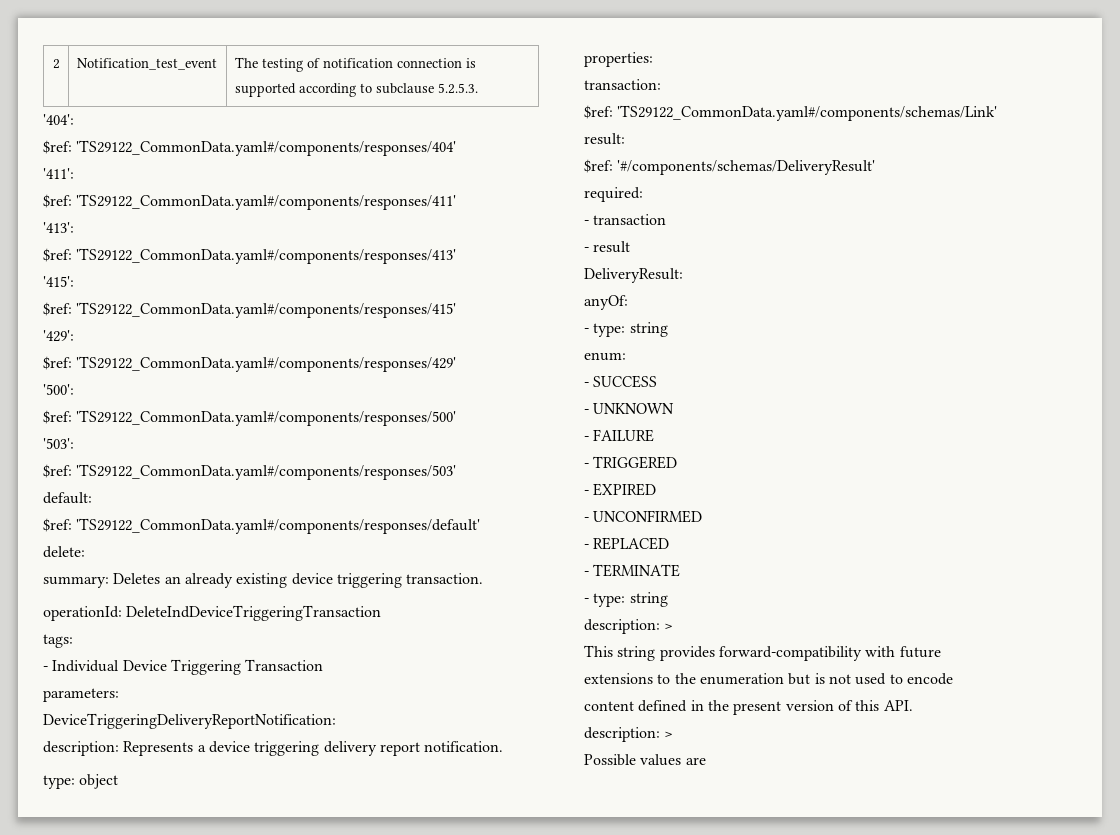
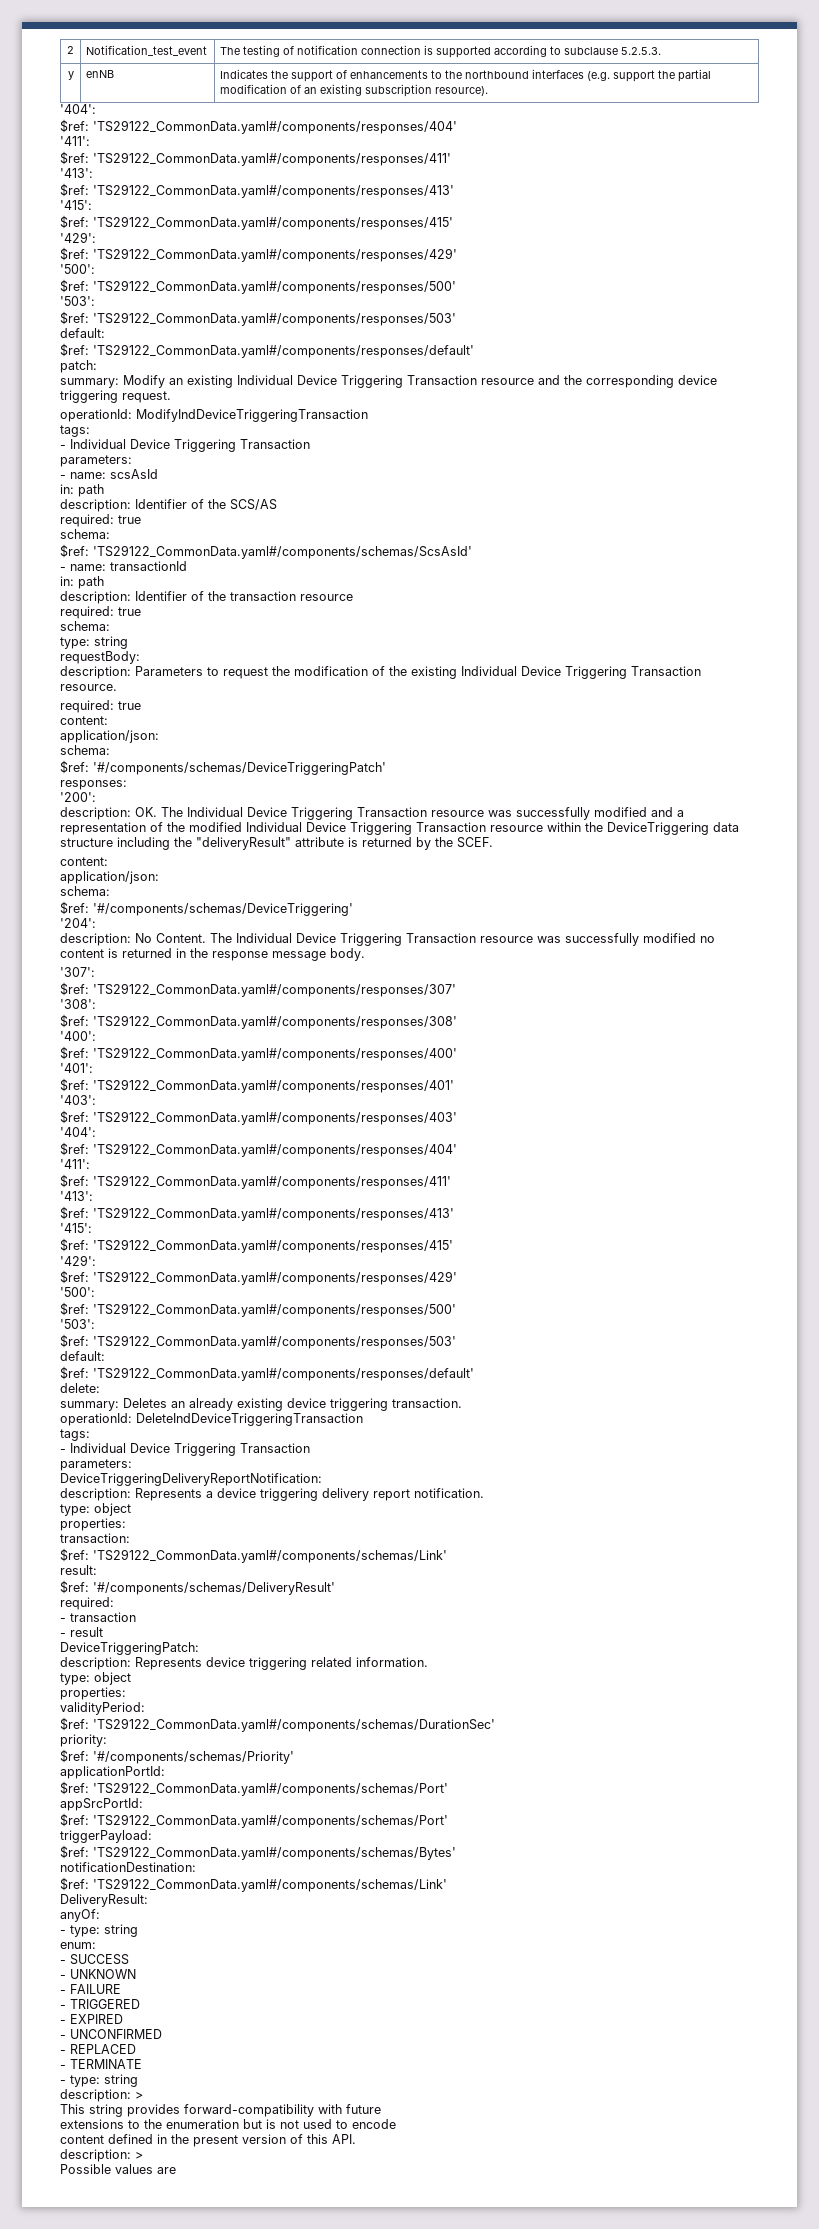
+ y | enNB | Indicates the support of enhancements to the northbound interfaces (e.g. support the partial modification of an existing subscription resource).
+ '404':
+ $ref: 'TS29122_CommonData.yaml#/components/responses/404'
+ '411':
+ $ref: 'TS29122_CommonData.yaml#/components/responses/411'
+ '413':
+ $ref: 'TS29122_CommonData.yaml#/components/responses/413'
+ '415':
+ $ref: 'TS29122_CommonData.yaml#/components/responses/415'
+ '429':
+ $ref: 'TS29122_CommonData.yaml#/components/responses/429'
+ '500':
+ $ref: 'TS29122_CommonData.yaml#/components/responses/500'
+ '503':
+ $ref: 'TS29122_CommonData.yaml#/components/responses/503'
+ default:
+ $ref: 'TS29122_CommonData.yaml#/components/responses/default'
+ patch:
+ summary: Modify an existing Individual Device Triggering Transaction resource and the corresponding device triggering request.
+ operationId: ModifyIndDeviceTriggeringTransaction
+ tags:
+ - Individual Device Triggering Transaction
+ parameters:
+ - name: scsAsId
+ in: path
+ description: Identifier of the SCS/AS
+ required: true
+ schema:
+ $ref: 'TS29122_CommonData.yaml#/components/schemas/ScsAsId'
+ - name: transactionId
+ in: path
+ description: Identifier of the transaction resource
+ required: true
+ schema:
+ type: string
+ requestBody:
+ description: Parameters to request the modification of the existing Individual Device Triggering Transaction resource.
+ required: true
+ content:
+ application/json:
+ schema:
+ $ref: '#/components/schemas/DeviceTriggeringPatch'
+ responses:
+ '200':
+ description: OK. The Individual Device Triggering Transaction resource was successfully modified and a representation of the modified Individual Device Triggering Transaction resource within the DeviceTriggering data structure including the "deliveryResult" attribute is returned by the SCEF.
+ content:
+ application/json:
+ schema:
+ $ref: '#/components/schemas/DeviceTriggering'
+ '204':
+ description: No Content. The Individual Device Triggering Transaction resource was successfully modified no content is returned in the response message body.
+ '307':
+ $ref: 'TS29122_CommonData.yaml#/components/responses/307'
+ '308':
+ $ref: 'TS29122_CommonData.yaml#/components/responses/308'
+ '400':
+ $ref: 'TS29122_CommonData.yaml#/components/responses/400'
+ '401':
+ $ref: 'TS29122_CommonData.yaml#/components/responses/401'
+ '403':
+ $ref: 'TS29122_CommonData.yaml#/components/responses/403'
+ DeviceTriggeringPatch:
+ description: Represents device triggering related information.
+ type: object
+ properties:
+ validityPeriod:
+ $ref: 'TS29122_CommonData.yaml#/components/schemas/DurationSec'
+ priority:
+ $ref: '#/components/schemas/Priority'
+ applicationPortId:
+ $ref: 'TS29122_CommonData.yaml#/components/schemas/Port'
+ appSrcPortId:
+ $ref: 'TS29122_CommonData.yaml#/components/schemas/Port'
+ triggerPayload:
+ $ref: 'TS29122_CommonData.yaml#/components/schemas/Bytes'
+ notificationDestination:
+ $ref: 'TS29122_CommonData.yaml#/components/schemas/Link'

